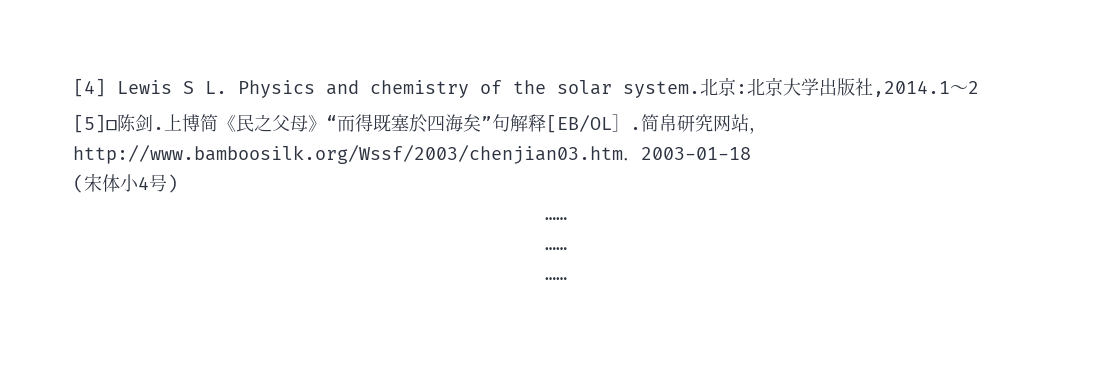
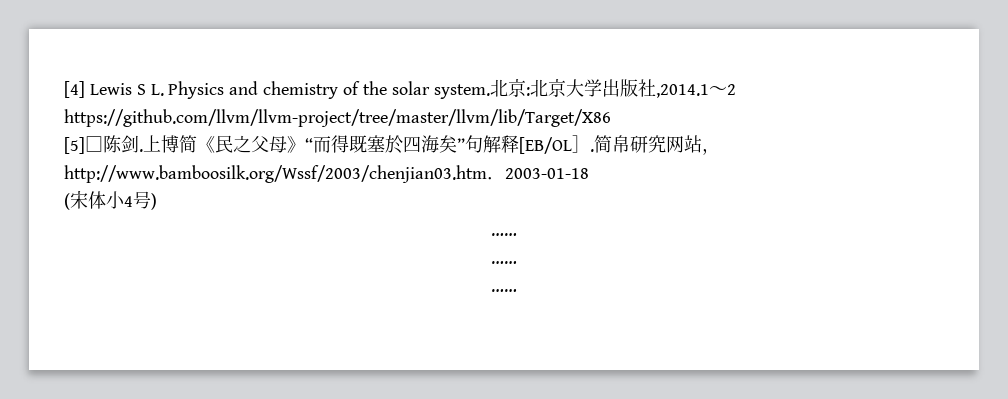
- 北京:北京大学出版社,2014.1～2
+ 北京:北京大学出版社,2014.1～2 https://github.com/llvm/llvm-project/tree/master/llvm/lib/Target/X86

